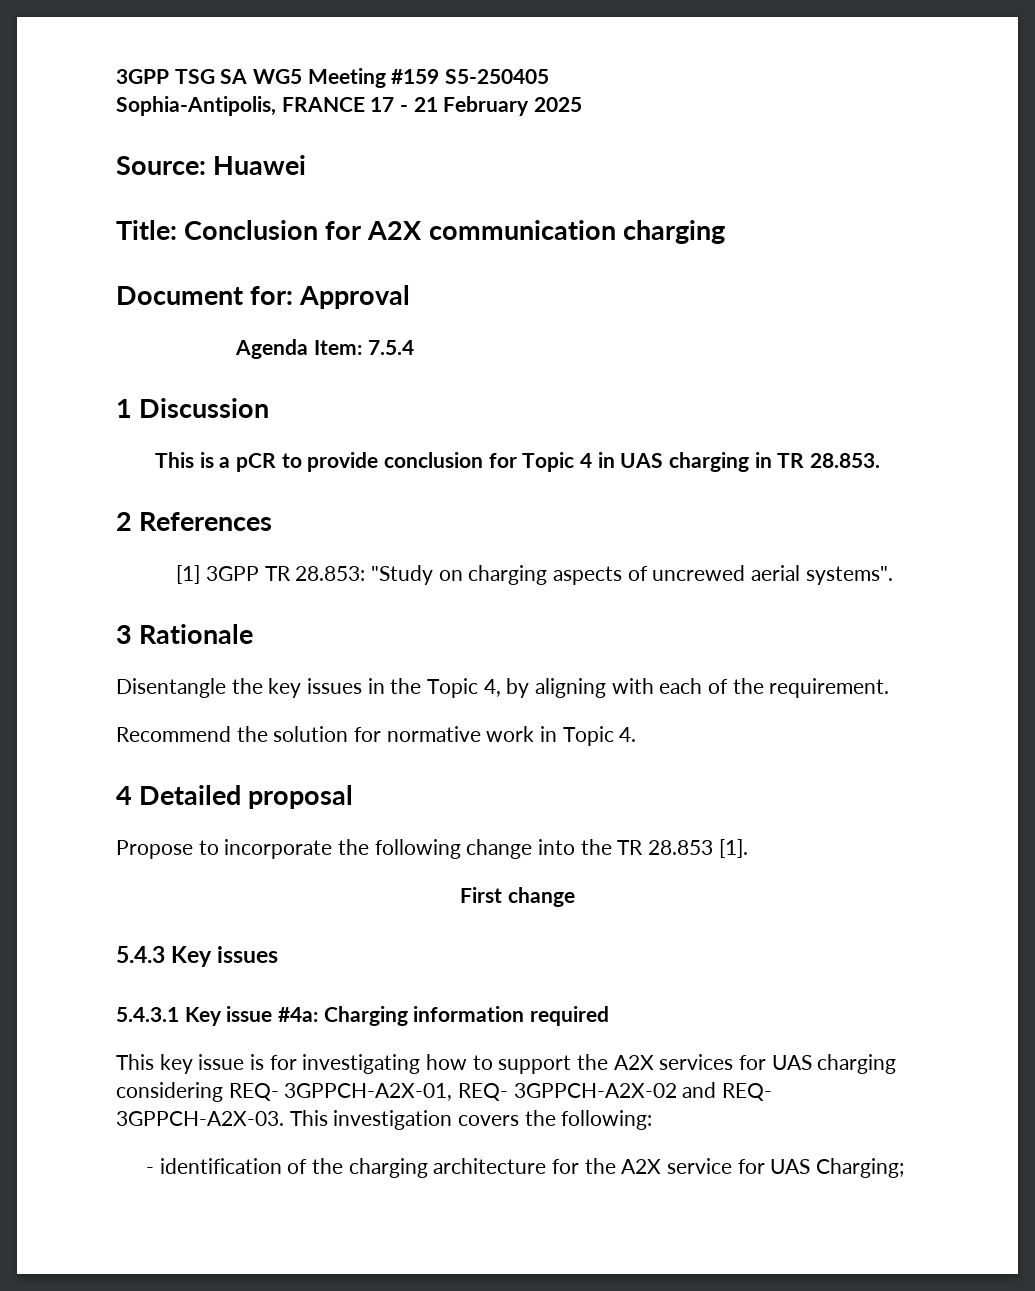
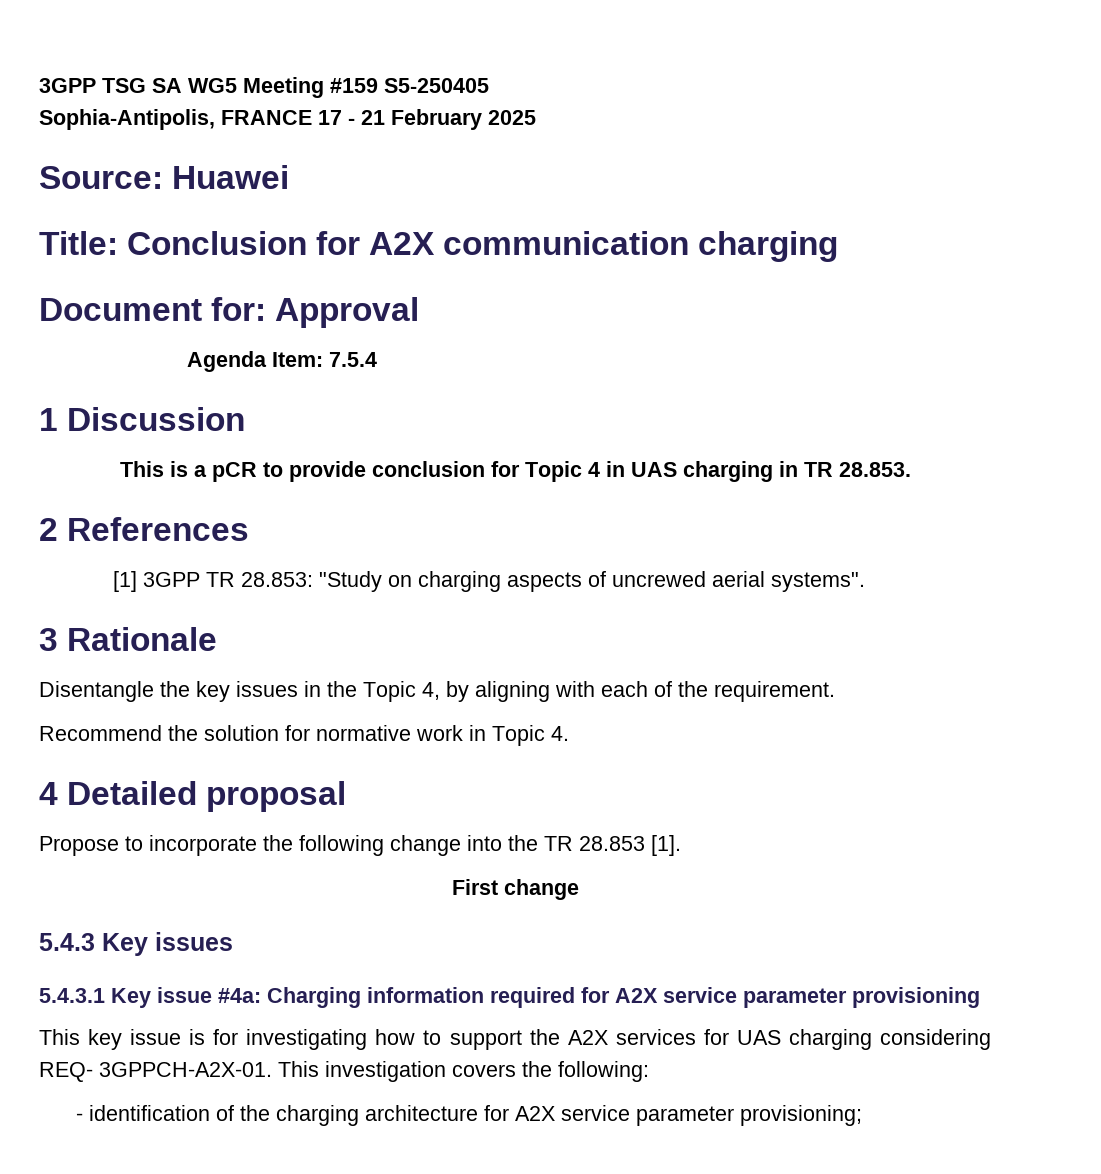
- 5.4.3.1 Key issue #4a: Charging information required
+ 5.4.3.1 Key issue #4a: Charging information required for A2X service parameter provisioning
- This key issue is for investigating how to support the A2X services for UAS charging considering REQ- 3GPPCH-A2X-01, REQ- 3GPPCH-A2X-02 and REQ- 3GPPCH-A2X-03.
+ This key issue is for investigating how to support the A2X services for UAS charging considering REQ- 3GPPCH-A2X-01.
- - identification of the charging architecture for the A2X service for UAS Charging;
+ - identification of the charging architecture for A2X service parameter provisioning;

